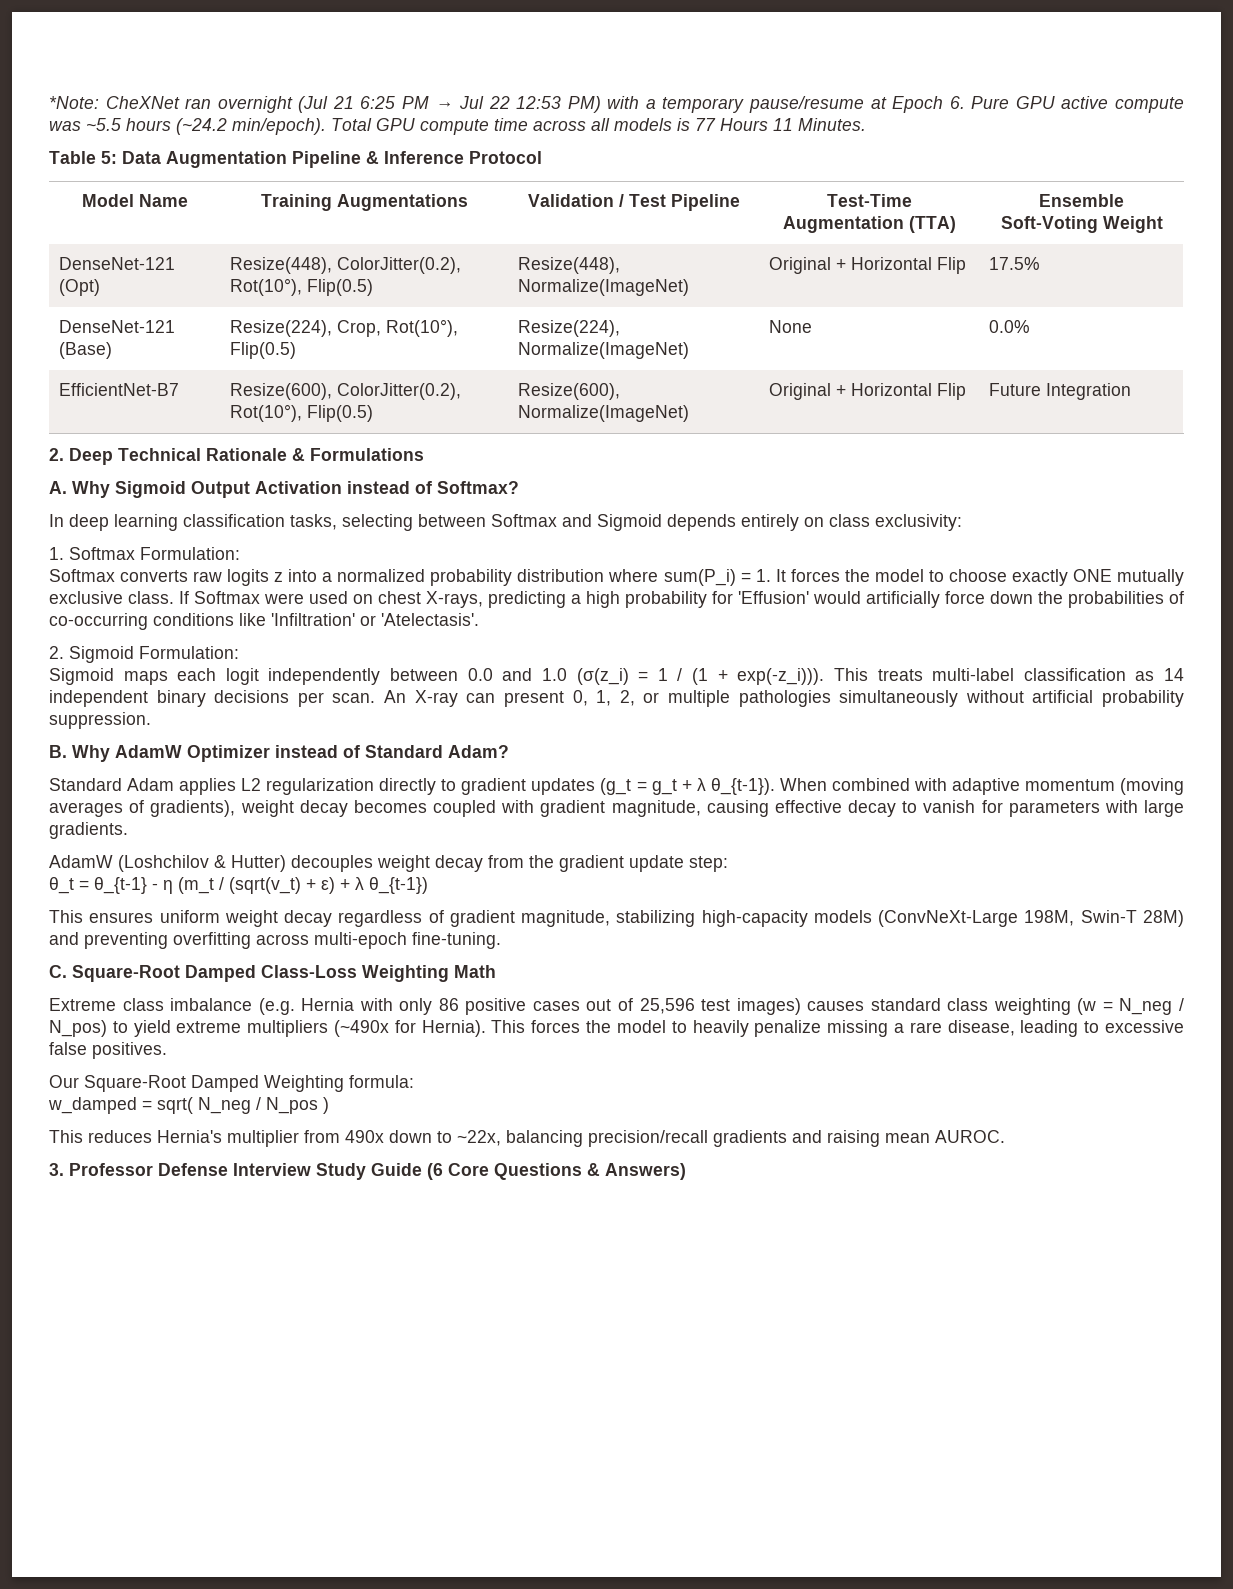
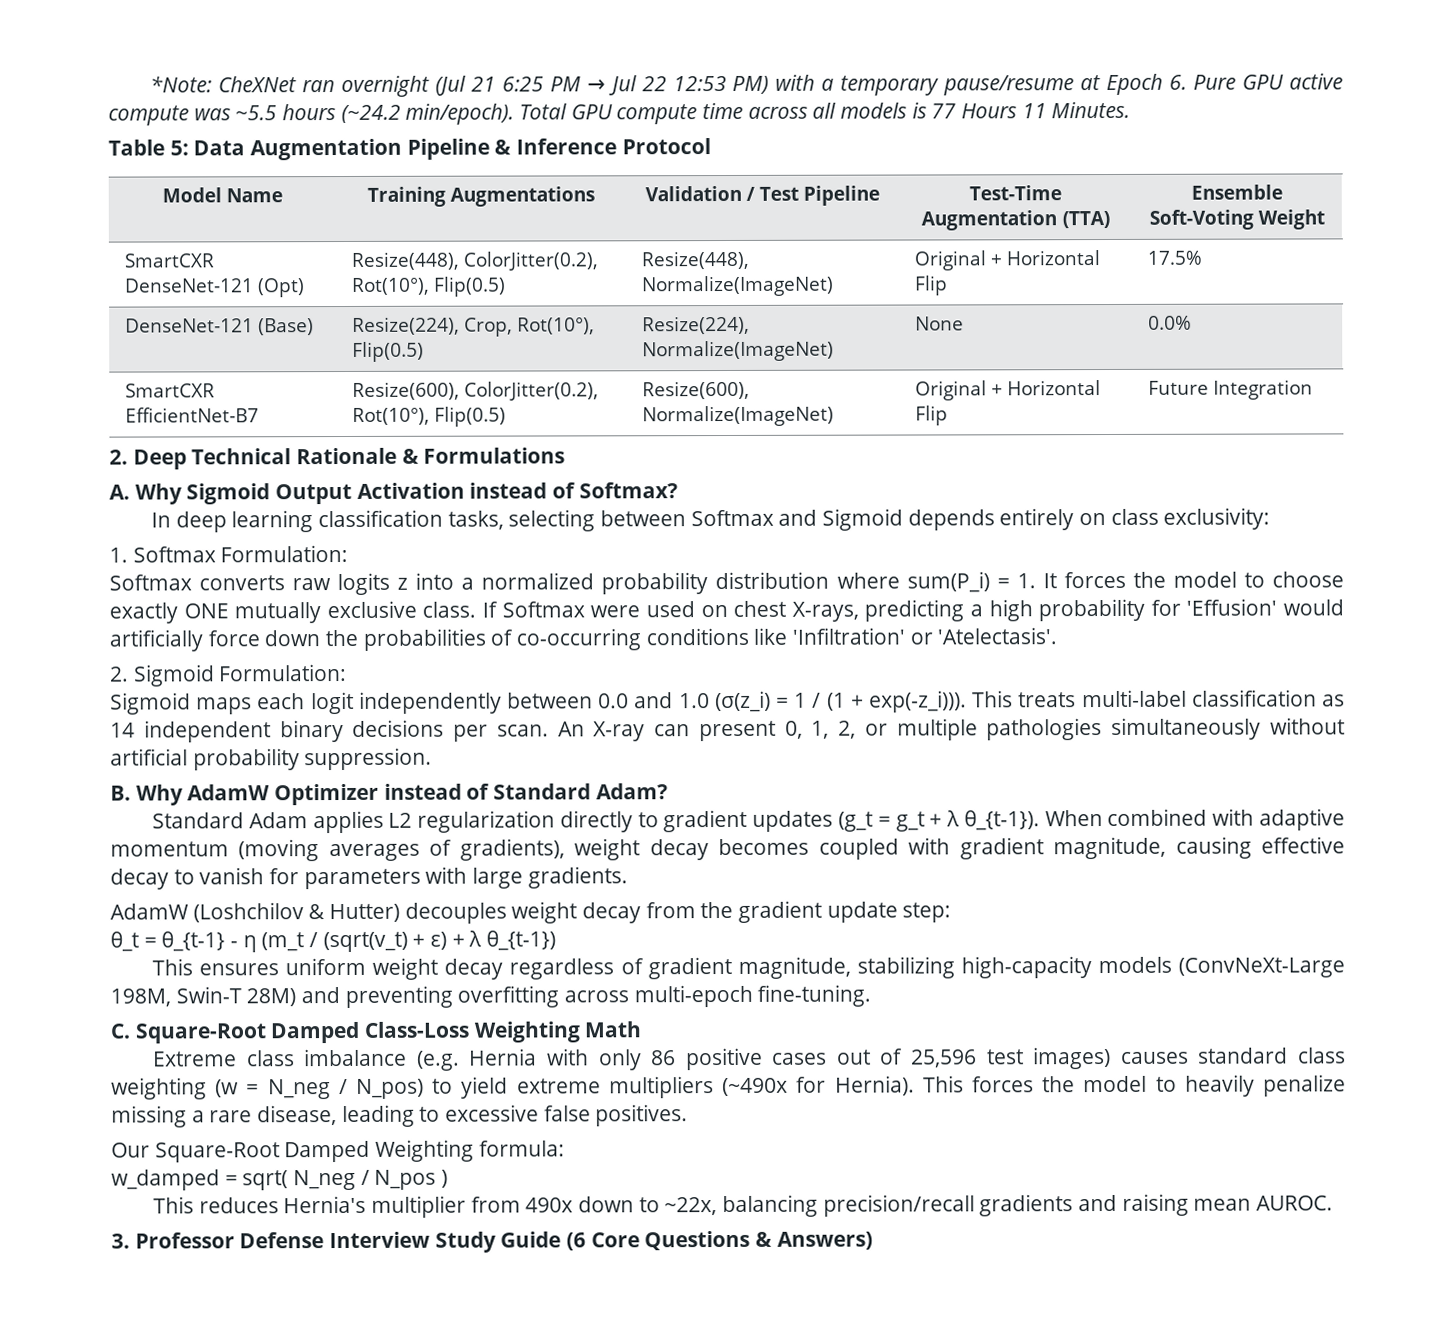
- DenseNet-121 (Opt) | Resize(448), ColorJitter(0.2), Rot(10°), Flip(0.5) | Resize(448), Normalize(ImageNet) | Original + Horizontal Flip | 17.5%
+ SmartCXR DenseNet-121 (Opt) | Resize(448), ColorJitter(0.2), Rot(10°), Flip(0.5) | Resize(448), Normalize(ImageNet) | Original + Horizontal Flip | 17.5%
- EfficientNet-B7 | Resize(600), ColorJitter(0.2), Rot(10°), Flip(0.5) | Resize(600), Normalize(ImageNet) | Original + Horizontal Flip | Future Integration
+ SmartCXR EfficientNet-B7 | Resize(600), ColorJitter(0.2), Rot(10°), Flip(0.5) | Resize(600), Normalize(ImageNet) | Original + Horizontal Flip | Future Integration

